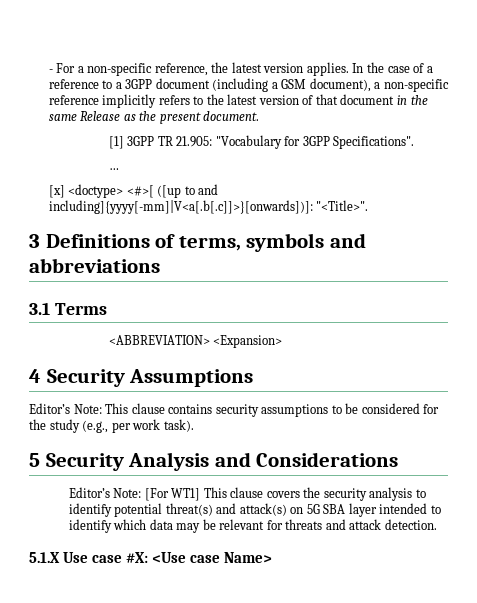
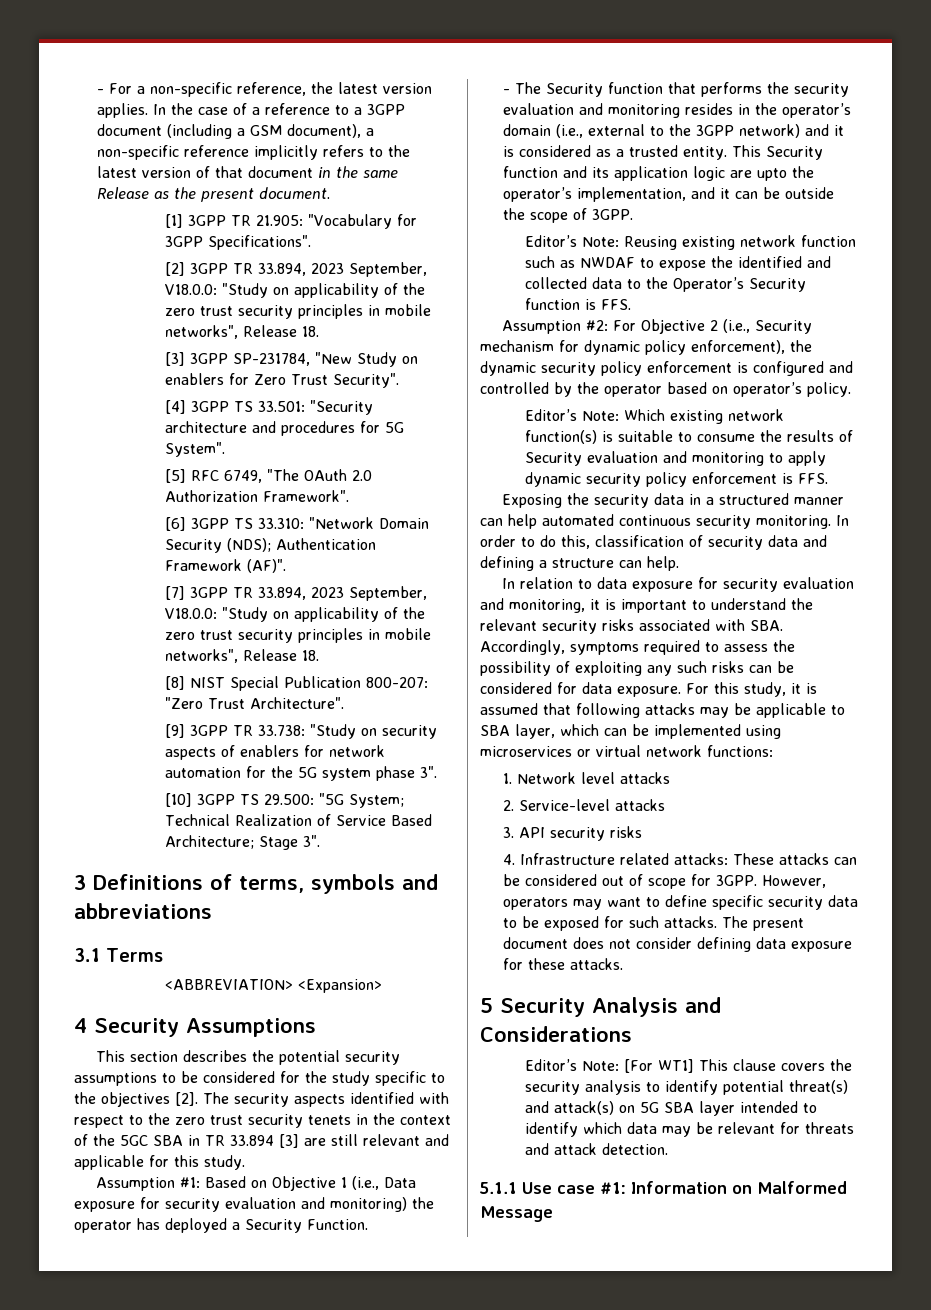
- …
- [x] <doctype> <#>[ ([up to and including]{yyyy[-mm]|V<a[.b[.c]]>}[onwards])]: "<Title>".
+ [2] 3GPP TR 33.894, 2023 September, V18.0.0: "Study on applicability of the zero trust security principles in mobile networks", Release 18.
+ [3] 3GPP SP-231784, "New Study on enablers for Zero Trust Security".
+ [4] 3GPP TS 33.501: "Security architecture and procedures for 5G System".
+ [5] RFC 6749, "The OAuth 2.0 Authorization Framework".
+ [6] 3GPP TS 33.310: "Network Domain Security (NDS); Authentication Framework (AF)".
+ [7] 3GPP TR 33.894, 2023 September, V18.0.0: "Study on applicability of the zero trust security principles in mobile networks", Release 18.
+ [8] NIST Special Publication 800-207: "Zero Trust Architecture".
+ [9] 3GPP TR 33.738: "Study on security aspects of enablers for network automation for the 5G system phase 3".
+ [10] 3GPP TS 29.500: "5G System; Technical Realization of Service Based Architecture; Stage 3".
- Editor’s Note: This clause contains security assumptions to be considered for the study (e.g., per work task).
+ This section describes the potential security assumptions to be considered for the study specific to the objectives [2]. The security aspects identified with respect to the zero trust security tenets in the context of the 5GC SBA in TR 33.894 [3] are still relevant and applicable for this study.
+ Assumption #1: Based on Objective 1 (i.e., Data exposure for security evaluation and monitoring) the operator has deployed a Security Function.
+ - The Security function that performs the security evaluation and monitoring resides in the operator’s domain (i.e., external to the 3GPP network) and it is considered as a trusted entity. This Security function and its application logic are upto the operator’s implementation, and it can be outside the scope of 3GPP.
+ Editor’s Note: Reusing existing network function such as NWDAF to expose the identified and collected data to the Operator’s Security function is FFS.
+ Assumption #2: For Objective 2 (i.e., Security mechanism for dynamic policy enforcement), the dynamic security policy enforcement is configured and controlled by the operator based on operator’s policy.
+ Editor’s Note: Which existing network function(s) is suitable to consume the results of Security evaluation and monitoring to apply dynamic security policy enforcement is FFS.
+ Exposing the security data in a structured manner can help automated continuous security monitoring. In order to do this, classification of security data and defining a structure can help.
+ In relation to data exposure for security evaluation and monitoring, it is important to understand the relevant security risks associated with SBA. Accordingly, symptoms required to assess the possibility of exploiting any such risks can be considered for data exposure. For this study, it is assumed that following attacks may be applicable to SBA layer, which can be implemented using microservices or virtual network functions:
+ 1. Network level attacks
+ 2. Service-level attacks
+ 3. API security risks
+ 4. Infrastructure related attacks: These attacks can be considered out of scope for 3GPP. However, operators may want to define specific security data to be exposed for such attacks. The present document does not consider defining data exposure for these attacks.
- 5.1.X Use case #X: <Use case Name>
+ 5.1.1 Use case #1: Information on Malformed Message

